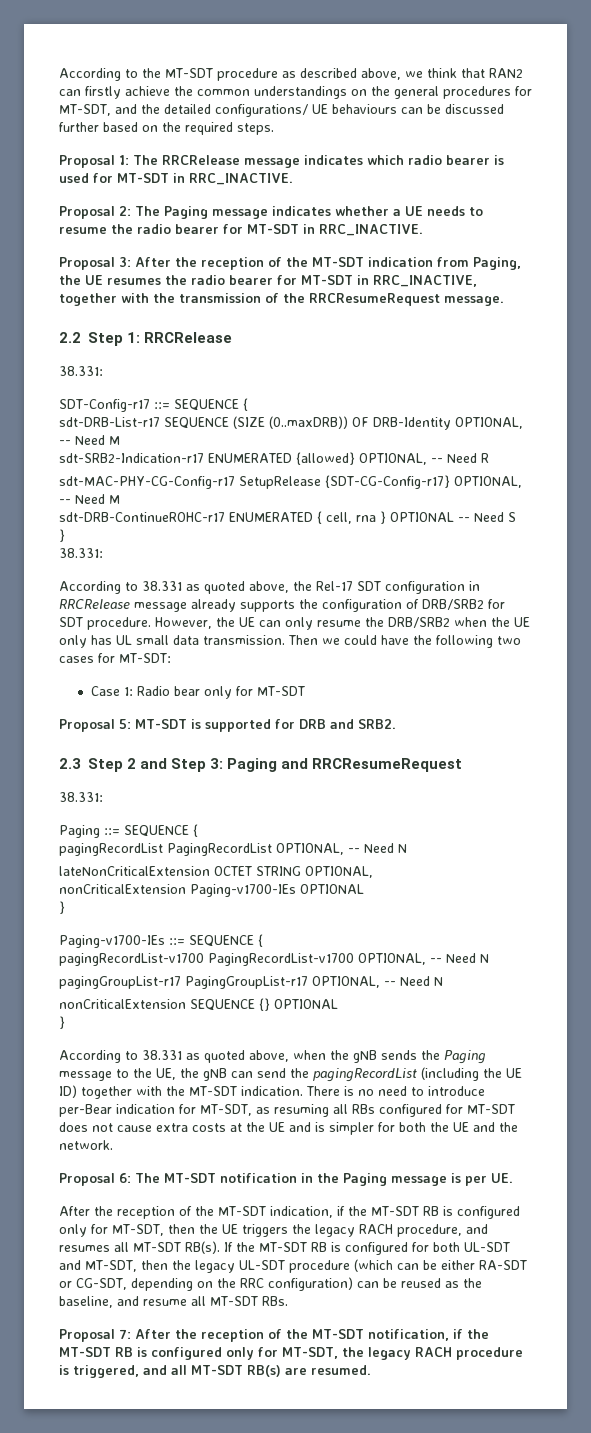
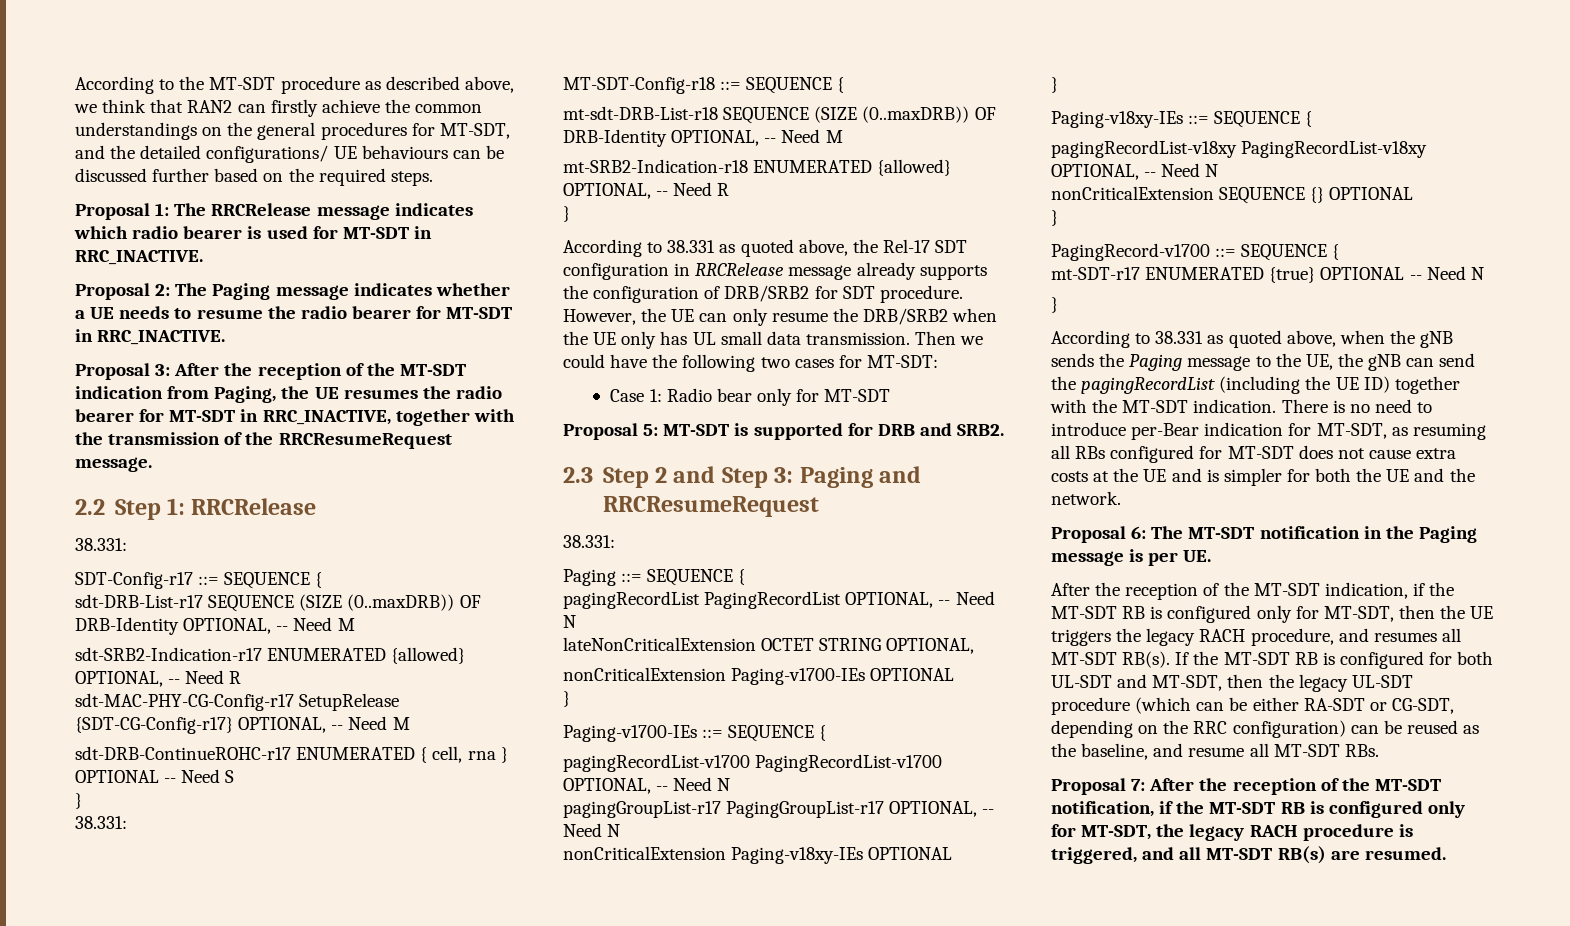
+ MT-SDT-Config-r18 ::= SEQUENCE {
+ mt-sdt-DRB-List-r18 SEQUENCE (SIZE (0..maxDRB)) OF DRB-Identity OPTIONAL, -- Need M
+ mt-SRB2-Indication-r18 ENUMERATED {allowed} OPTIONAL, -- Need R
+ }
+ nonCriticalExtension Paging-v18xy-IEs OPTIONAL
+ }
+ Paging-v18xy-IEs ::= SEQUENCE {
+ pagingRecordList-v18xy PagingRecordList-v18xy OPTIONAL, -- Need N
+ PagingRecord-v1700 ::= SEQUENCE {
+ mt-SDT-r17 ENUMERATED {true} OPTIONAL -- Need N
+ }

